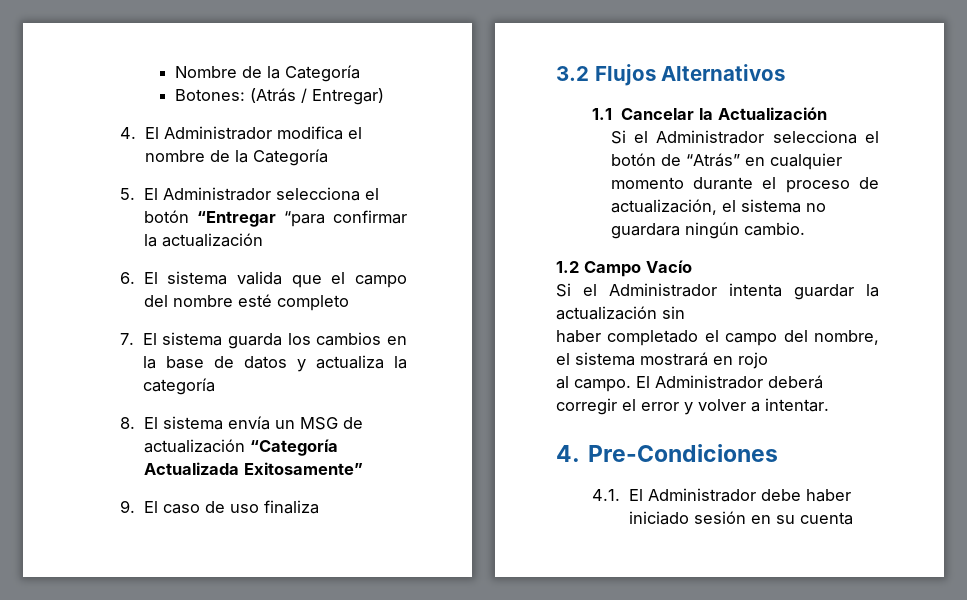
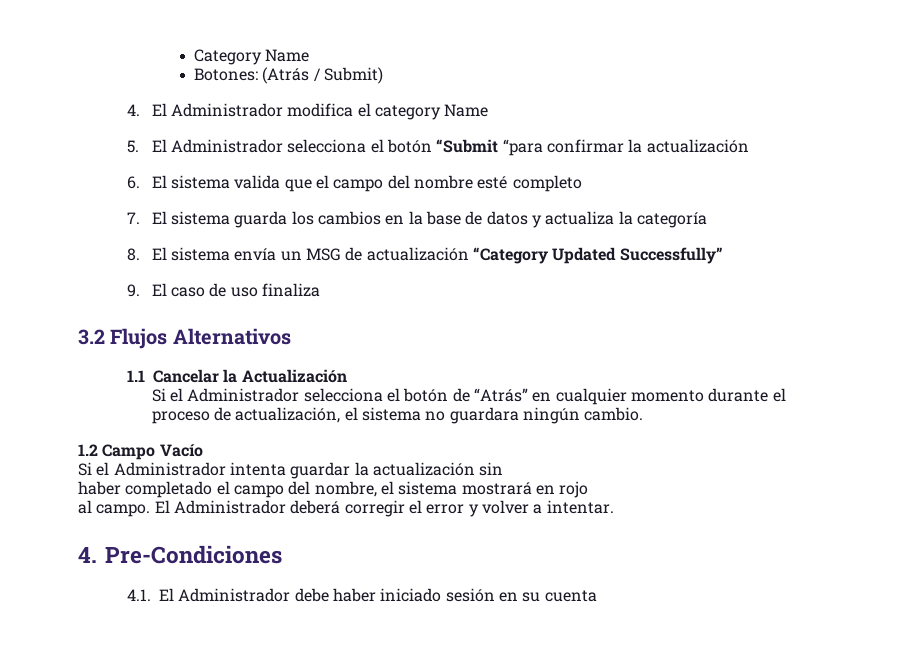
- Nombre de la Categoría
+ Category Name
- Botones: (Atrás / Entregar)
+ Botones: (Atrás / Submit)
- 4. El Administrador modifica el nombre de la Categoría
+ 4. El Administrador modifica el category Name
- 5. El Administrador selecciona el botón “Entregar “para confirmar la actualización
+ 5. El Administrador selecciona el botón “Submit “para confirmar la actualización
- 8. El sistema envía un MSG de actualización “Categoría Actualizada Exitosamente”
+ 8. El sistema envía un MSG de actualización “Category Updated Successfully”

